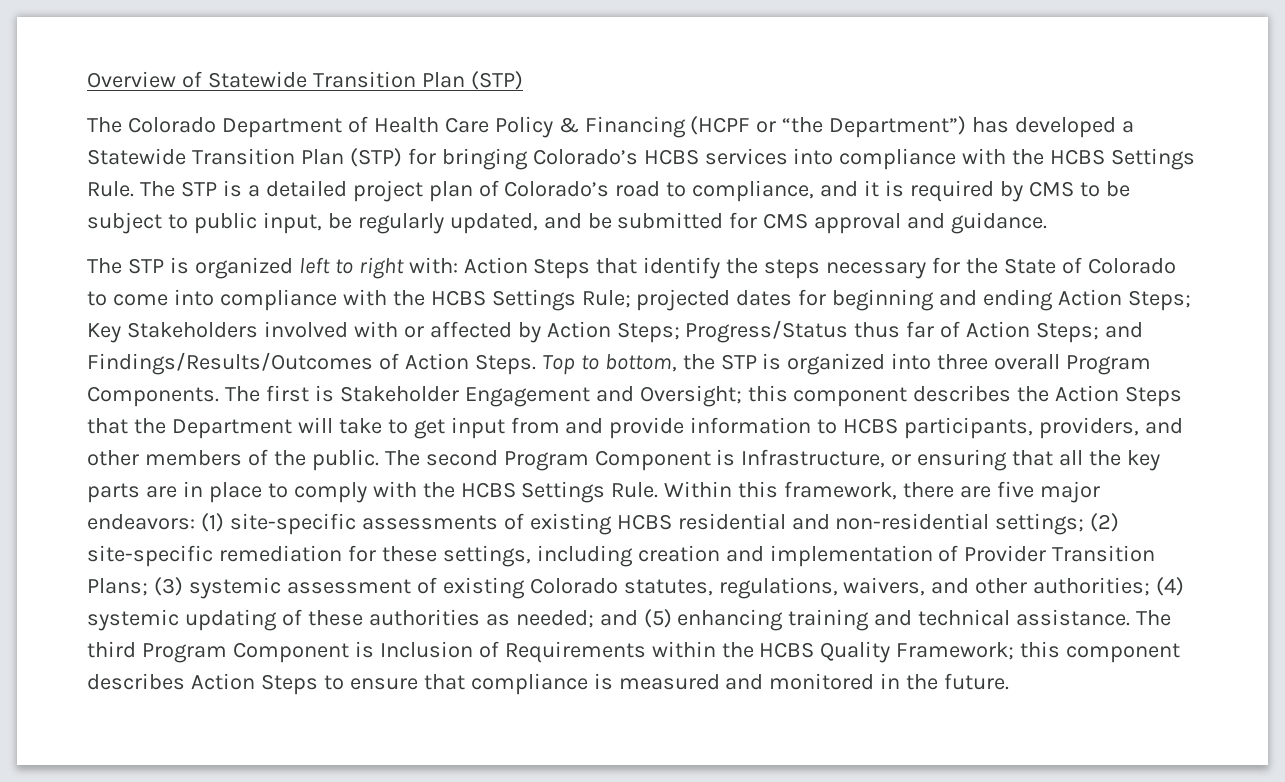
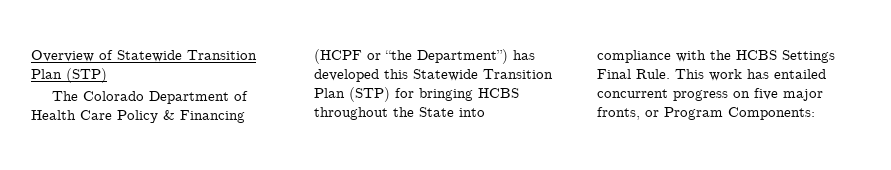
- The Colorado Department of Health Care Policy & Financing (HCPF or “the Department”) has developed a Statewide Transition Plan (STP) for bringing Colorado’s HCBS services into compliance with the HCBS Settings Rule. The STP is a detailed project plan of Colorado’s road to compliance, and it is required by CMS to be subject to public input, be regularly updated, and be submitted for CMS approval and guidance.
- The STP is organized left to right with: Action Steps that identify the steps necessary for the State of Colorado to come into compliance with the HCBS Settings Rule; projected dates for beginning and ending Action Steps; Key Stakeholders involved with or affected by Action Steps; Progress/Status thus far of Action Steps; and Findings/Results/Outcomes of Action Steps. Top to bottom, the STP is organized into three overall Program Components. The first is Stakeholder Engagement and Oversight; this component describes the Action Steps that the Department will take to get input from and provide information to HCBS participants, providers, and other members of the public. The second Program Component is Infrastructure, or ensuring that all the key parts are in place to comply with the HCBS Settings Rule. Within this framework, there are five major endeavors: (1) site-specific assessments of existing HCBS residential and non-residential settings; (2) site-specific remediation for these settings, including creation and implementation of Provider Transition Plans; (3) systemic assessment of existing Colorado statutes, regulations, waivers, and other authorities; (4) systemic updating of these authorities as needed; and (5) enhancing training and technical assistance. The third Program Component is Inclusion of Requirements within the HCBS Quality Framework; this component describes Action Steps to ensure that compliance is measured and monitored in the future.
+ The Colorado Department of Health Care Policy & Financing (HCPF or “the Department”) has developed this Statewide Transition Plan (STP) for bringing HCBS throughout the State into compliance with the HCBS Settings Final Rule. This work has entailed concurrent progress on five major fronts, or Program Components:

